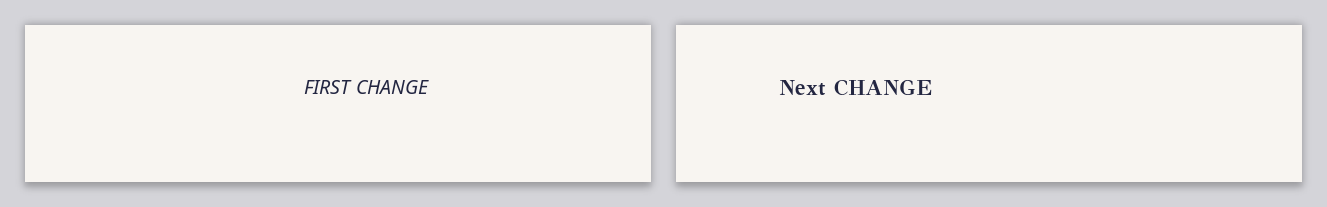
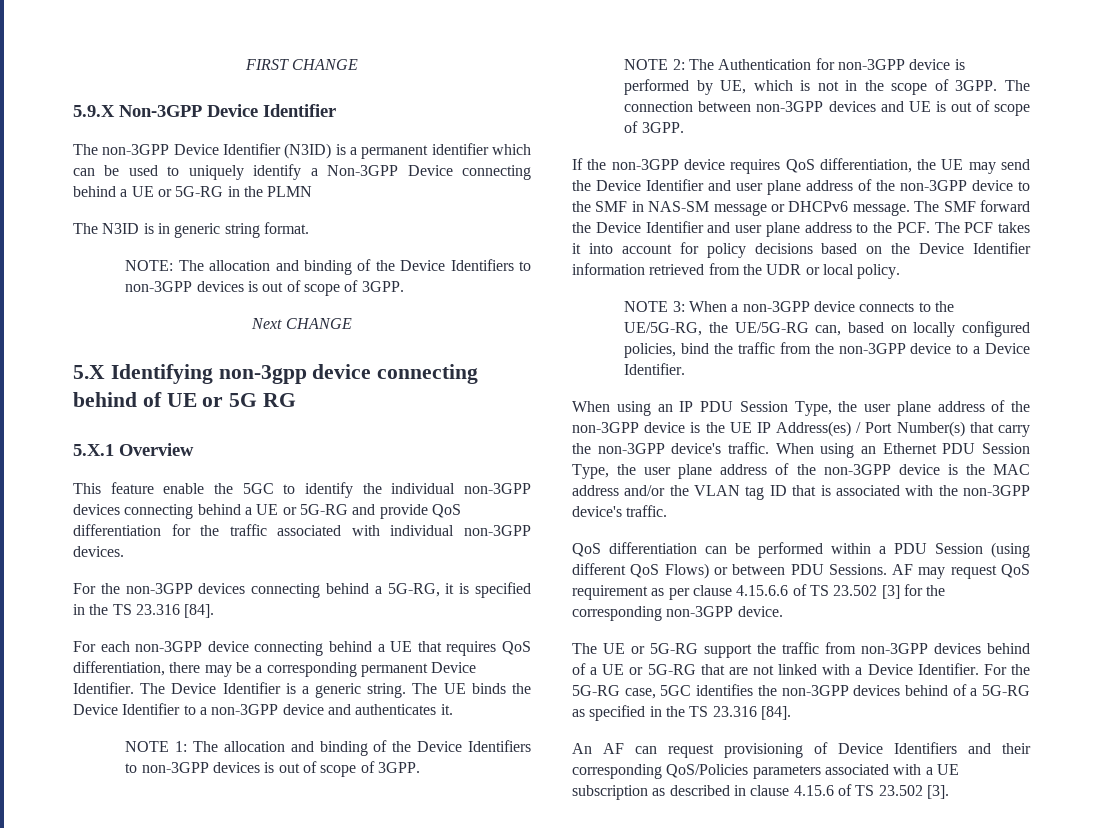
+ 5.9.X Non-3GPP Device Identifier
+ The non-3GPP Device Identifier (N3ID) is a permanent identifier which can be used to uniquely identify a Non-3GPP Device connecting behind a UE or 5G-RG in the PLMN
+ The N3ID is in generic string format.
+ NOTE: The allocation and binding of the Device Identifiers to non-3GPP devices is out of scope of 3GPP.
  Next CHANGE
+ 5.X Identifying non-3gpp device connecting behind of UE or 5G RG
+ 5.X.1 Overview
+ This feature enable the 5GC to identify the individual non-3GPP devices connecting behind a UE or 5G-RG and provide QoS differentiation for the traffic associated with individual non-3GPP devices.
+ For the non-3GPP devices connecting behind a 5G-RG, it is specified in the TS 23.316 [84].
+ For each non-3GPP device connecting behind a UE that requires QoS differentiation, there may be a corresponding permanent Device Identifier. The Device Identifier is a generic string. The UE binds the Device Identifier to a non-3GPP device and authenticates it.
+ NOTE 1: The allocation and binding of the Device Identifiers to non-3GPP devices is out of scope of 3GPP.
+ NOTE 2: The Authentication for non-3GPP device is performed by UE, which is not in the scope of 3GPP. The connection between non-3GPP devices and UE is out of scope of 3GPP.
+ If the non-3GPP device requires QoS differentiation, the UE may send the Device Identifier and user plane address of the non-3GPP device to the SMF in NAS-SM message or DHCPv6 message. The SMF forward the Device Identifier and user plane address to the PCF. The PCF takes it into account for policy decisions based on the Device Identifier information retrieved from the UDR or local policy.
+ NOTE 3: When a non-3GPP device connects to the UE/5G-RG, the UE/5G-RG can, based on locally configured policies, bind the traffic from the non-3GPP device to a Device Identifier.
+ When using an IP PDU Session Type, the user plane address of the non-3GPP device is the UE IP Address(es) / Port Number(s) that carry the non-3GPP device's traffic. When using an Ethernet PDU Session Type, the user plane address of the non-3GPP device is the MAC address and/or the VLAN tag ID that is associated with the non-3GPP device's traffic.
+ QoS differentiation can be performed within a PDU Session (using different QoS Flows) or between PDU Sessions. AF may request QoS requirement as per clause 4.15.6.6 of TS 23.502 [3] for the corresponding non-3GPP device.
+ The UE or 5G-RG support the traffic from non-3GPP devices behind of a UE or 5G-RG that are not linked with a Device Identifier. For the 5G-RG case, 5GC identifies the non-3GPP devices behind of a 5G-RG as specified in the TS 23.316 [84].
+ An AF can request provisioning of Device Identifiers and their corresponding QoS/Policies parameters associated with a UE subscription as described in clause 4.15.6 of TS 23.502 [3].

